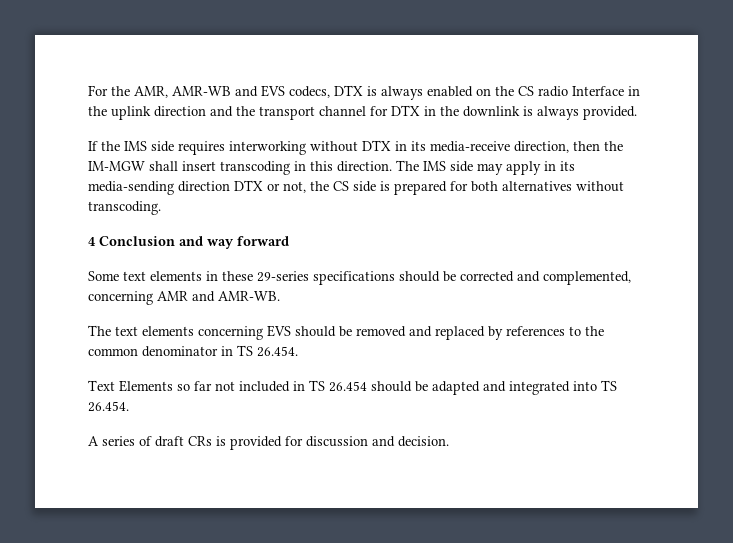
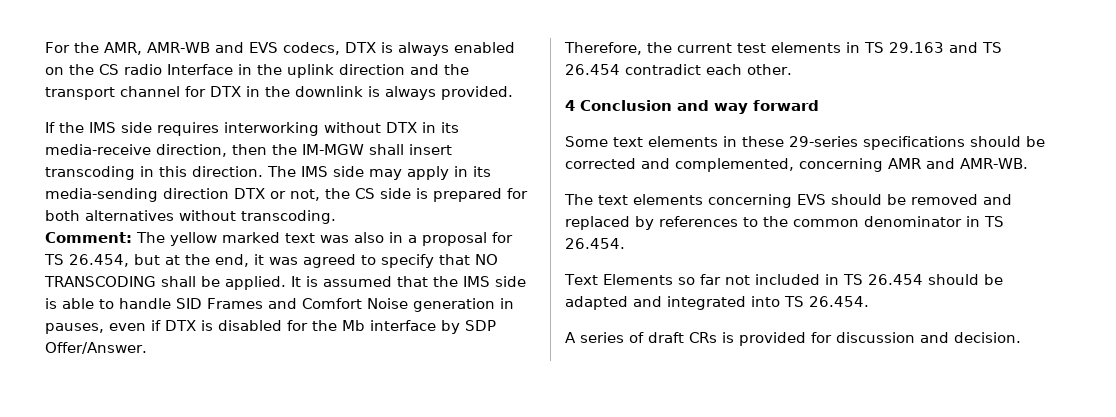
+ Comment: The yellow marked text was also in a proposal for TS 26.454, but at the end, it was agreed to specify that NO TRANSCODING shall be applied. It is assumed that the IMS side is able to handle SID Frames and Comfort Noise generation in pauses, even if DTX is disabled for the Mb interface by SDP Offer/Answer.
+ Therefore, the current test elements in TS 29.163 and TS 26.454 contradict each other.

